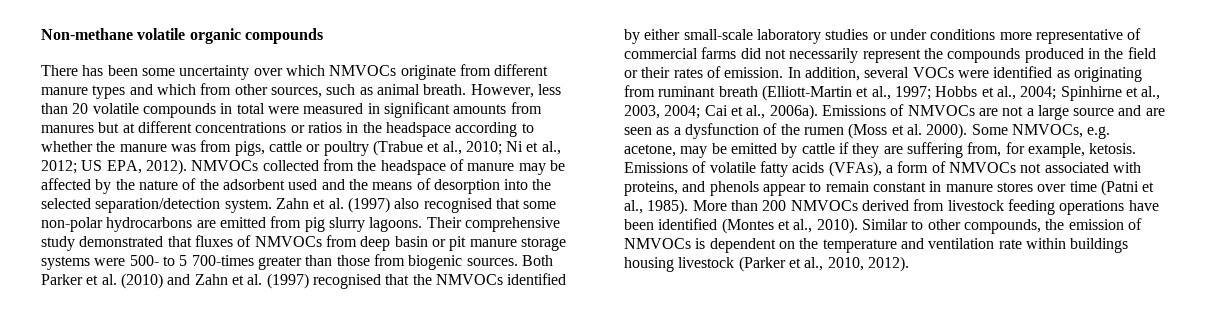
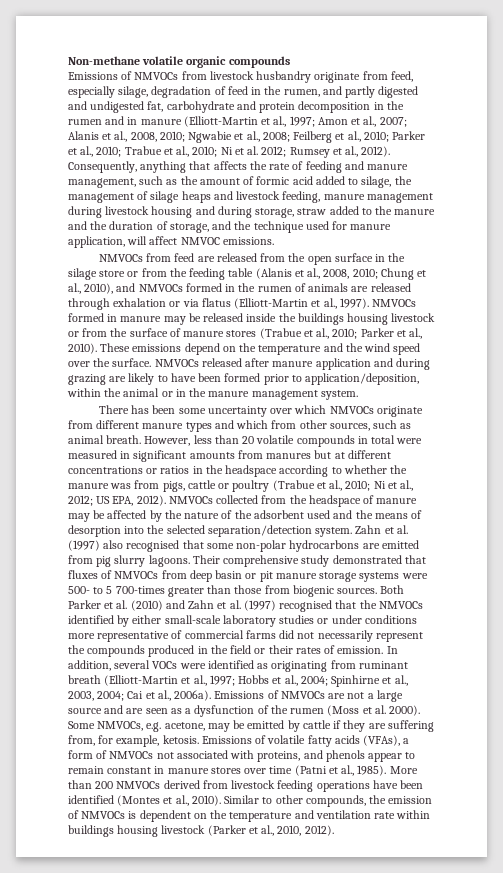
+ Emissions of NMVOCs from livestock husbandry originate from feed, especially silage, degradation of feed in the rumen, and partly digested and undigested fat, carbohydrate and protein decomposition in the rumen and in manure (Elliott-Martin et al., 1997; Amon et al., 2007; Alanis et al., 2008, 2010; Ngwabie et al., 2008; Feilberg et al., 2010; Parker et al., 2010; Trabue et al., 2010; Ni et al. 2012; Rumsey et al., 2012). Consequently, anything that affects the rate of feeding and manure management, such as the amount of formic acid added to silage, the management of silage heaps and livestock feeding, manure management during livestock housing and during storage, straw added to the manure and the duration of storage, and the technique used for manure application, will affect NMVOC emissions.
+ NMVOCs from feed are released from the open surface in the silage store or from the feeding table (Alanis et al., 2008, 2010; Chung et al., 2010), and NMVOCs formed in the rumen of animals are released through exhalation or via flatus (Elliott-Martin et al., 1997). NMVOCs formed in manure may be released inside the buildings housing livestock or from the surface of manure stores (Trabue et al., 2010; Parker et al., 2010). These emissions depend on the temperature and the wind speed over the surface. NMVOCs released after manure application and during grazing are likely to have been formed prior to application/deposition, within the animal or in the manure management system.

